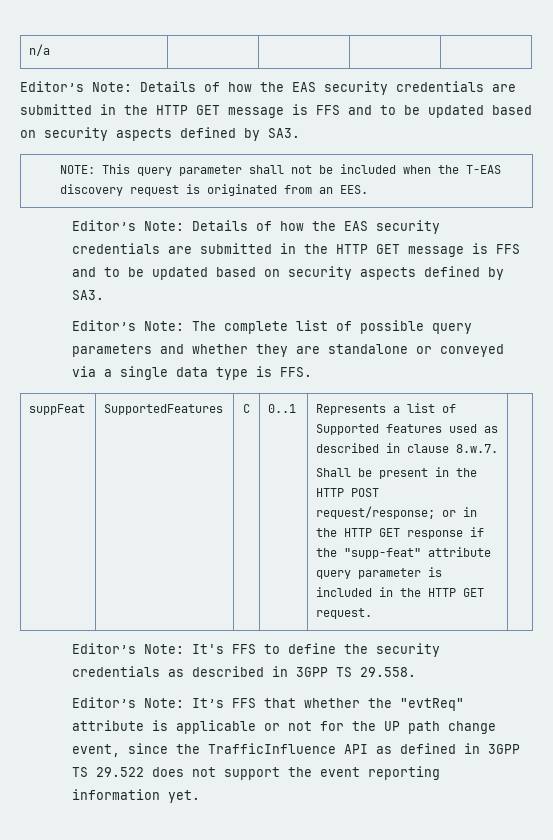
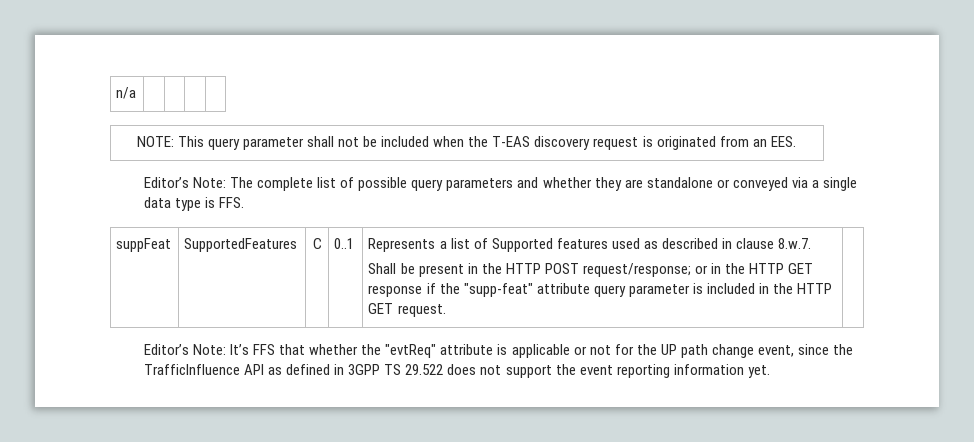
  n/a | | | |
- Editor’s Note: Details of how the EAS security credentials are submitted in the HTTP GET message is FFS and to be updated based on security aspects defined by SA3.
  NOTE: This query parameter shall not be included when the T-EAS discovery request is originated from an EES.
- Editor’s Note: Details of how the EAS security credentials are submitted in the HTTP GET message is FFS and to be updated based on security aspects defined by SA3.
- Editor’s Note: It's FFS to define the security credentials as described in 3GPP TS 29.558.

